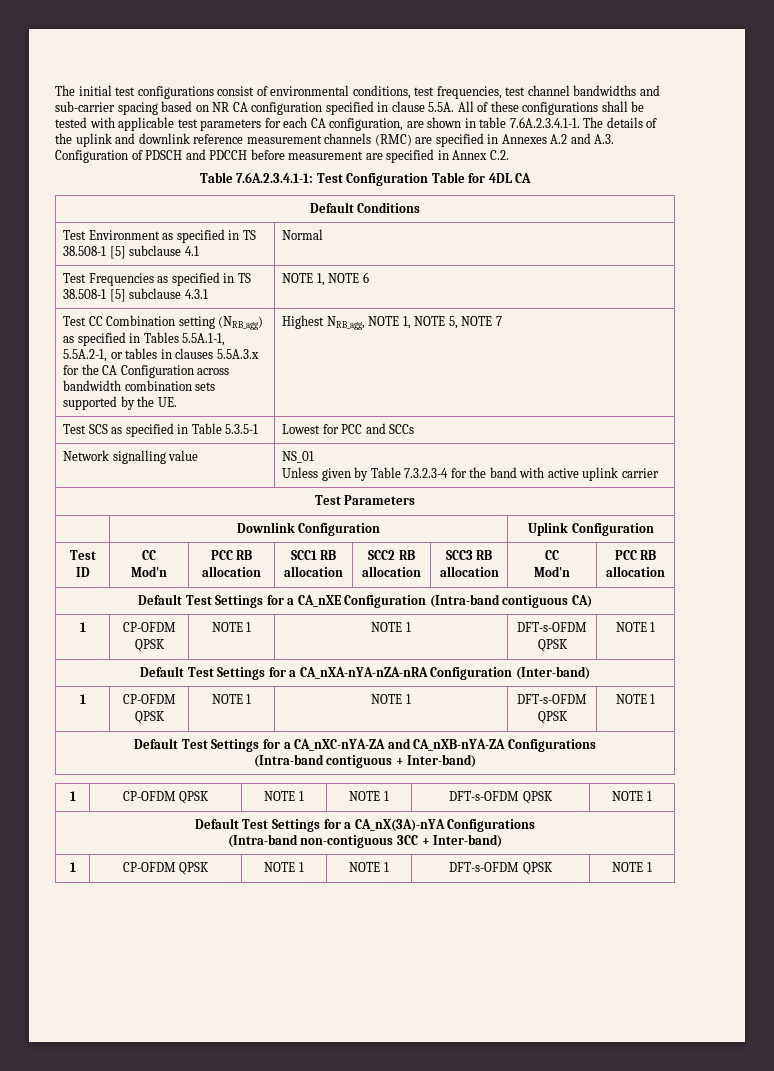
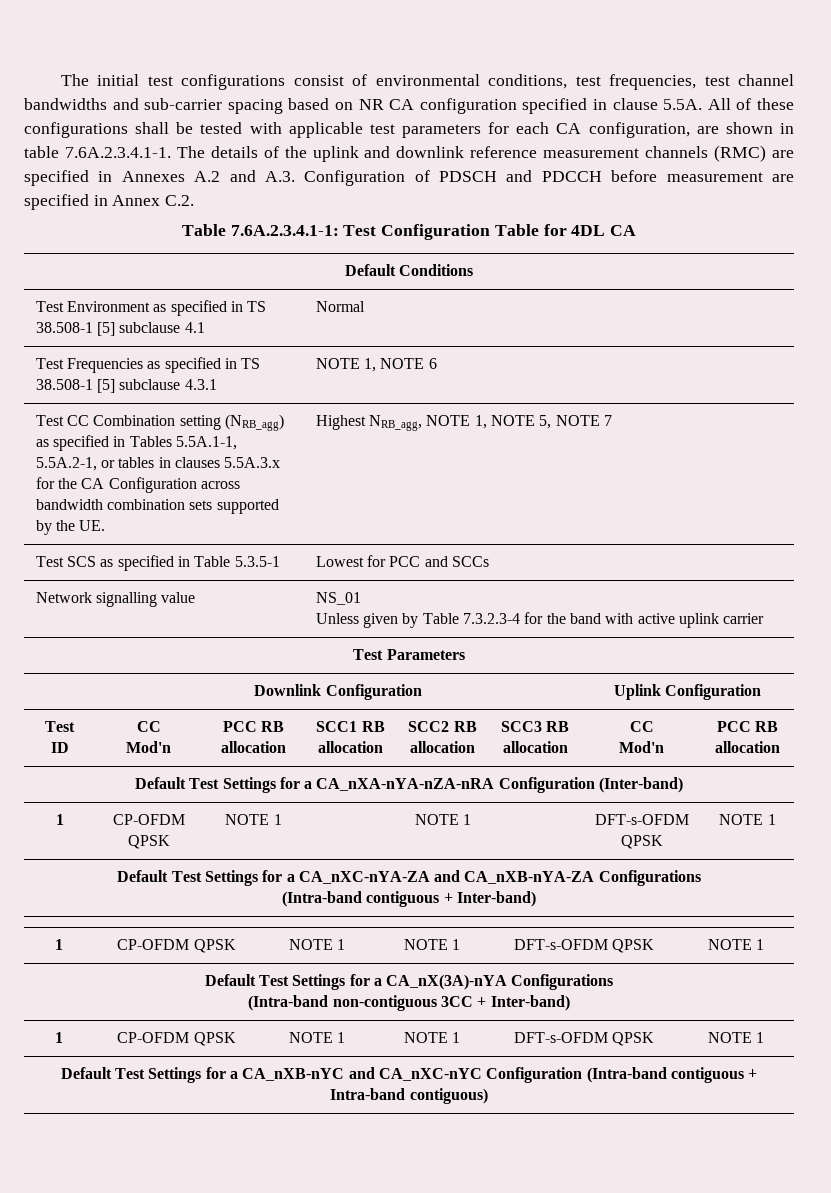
- Default Test Settings for a CA_nXE Configuration (Intra-band contiguous CA)
- 1 | CP-OFDM QPSK | NOTE 1 | NOTE 1 | DFT-s-OFDM QPSK | NOTE 1
+ Default Test Settings for a CA_nXB-nYC and CA_nXC-nYC Configuration (Intra-band contiguous + Intra-band contiguous)

